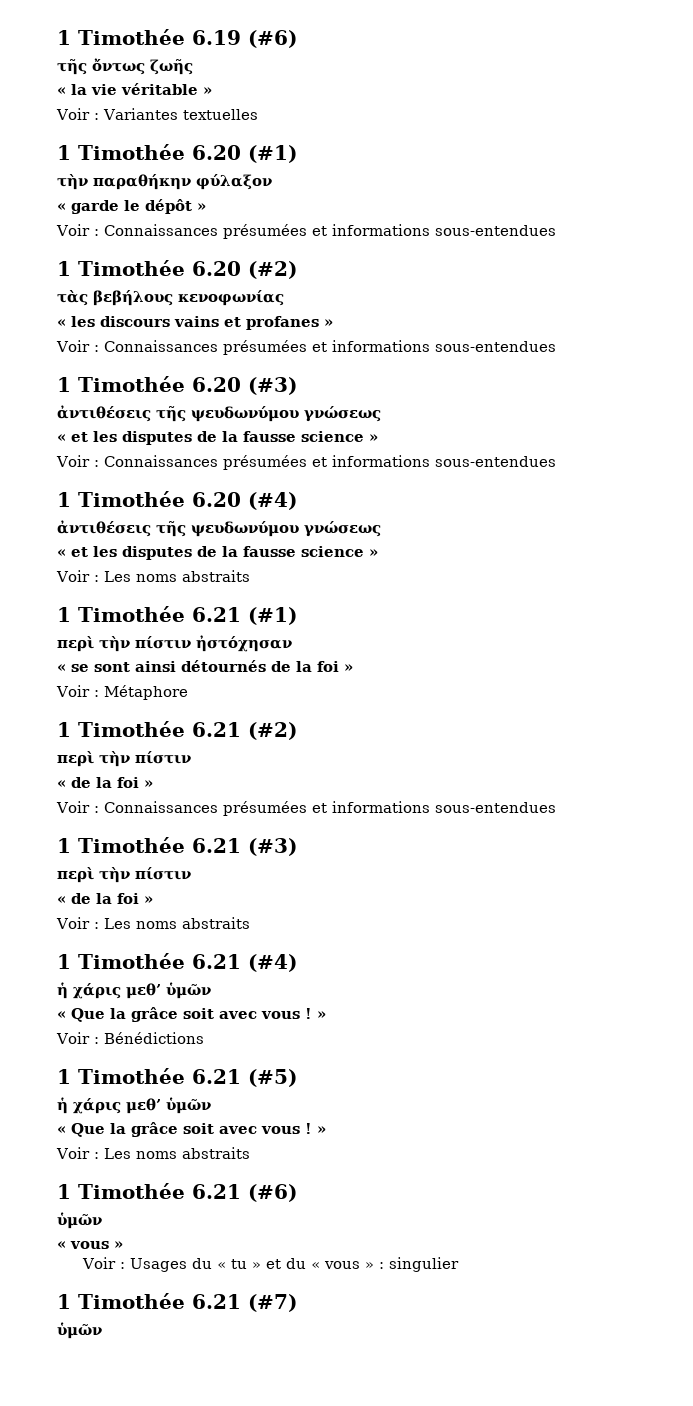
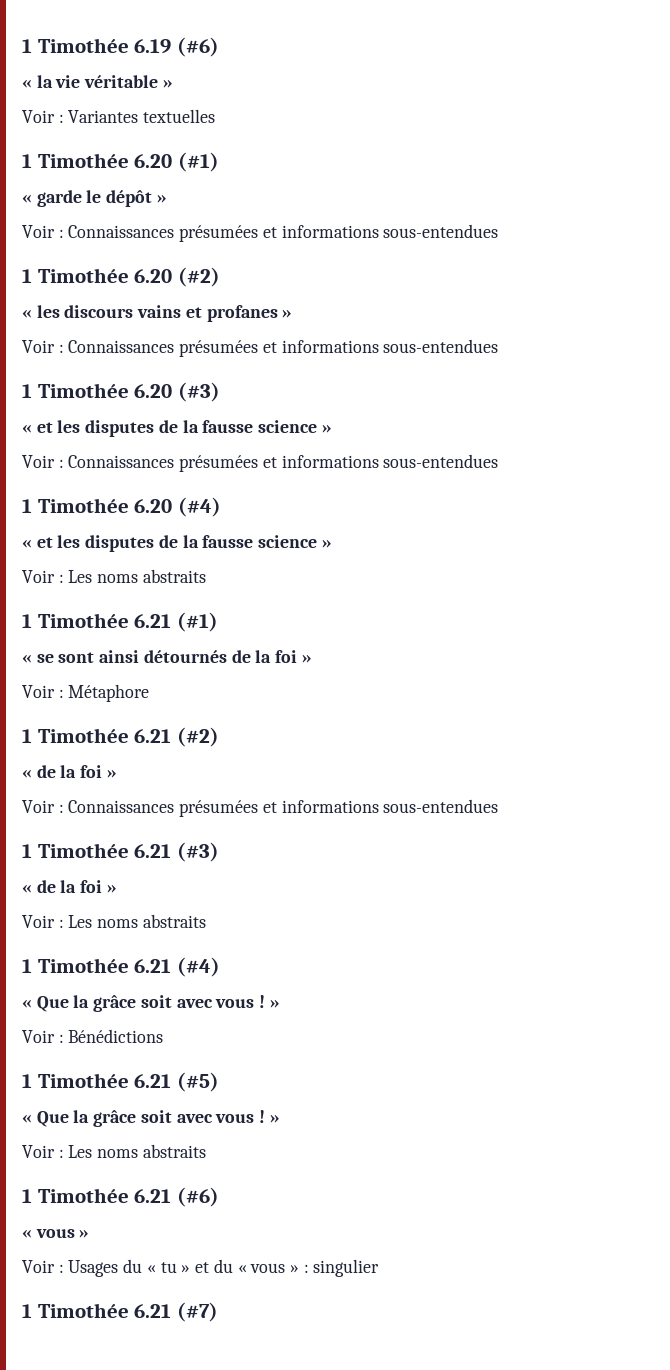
- τῆς ὄντως ζωῆς
- τὴν παραθήκην φύλαξον
- τὰς βεβήλους κενοφωνίας
  1 Timothée 6.20 (#3)
- ἀντιθέσεις τῆς ψευδωνύμου γνώσεως
  1 Timothée 6.20 (#4)
- ἀντιθέσεις τῆς ψευδωνύμου γνώσεως
- περὶ τὴν πίστιν ἠστόχησαν
  1 Timothée 6.21 (#2)
- περὶ τὴν πίστιν
  1 Timothée 6.21 (#3)
- περὶ τὴν πίστιν
  1 Timothée 6.21 (#4)
- ἡ χάρις μεθ’ ὑμῶν
  1 Timothée 6.21 (#5)
- ἡ χάρις μεθ’ ὑμῶν
  1 Timothée 6.21 (#6)
- ὑμῶν
  1 Timothée 6.21 (#7)
- ὑμῶν

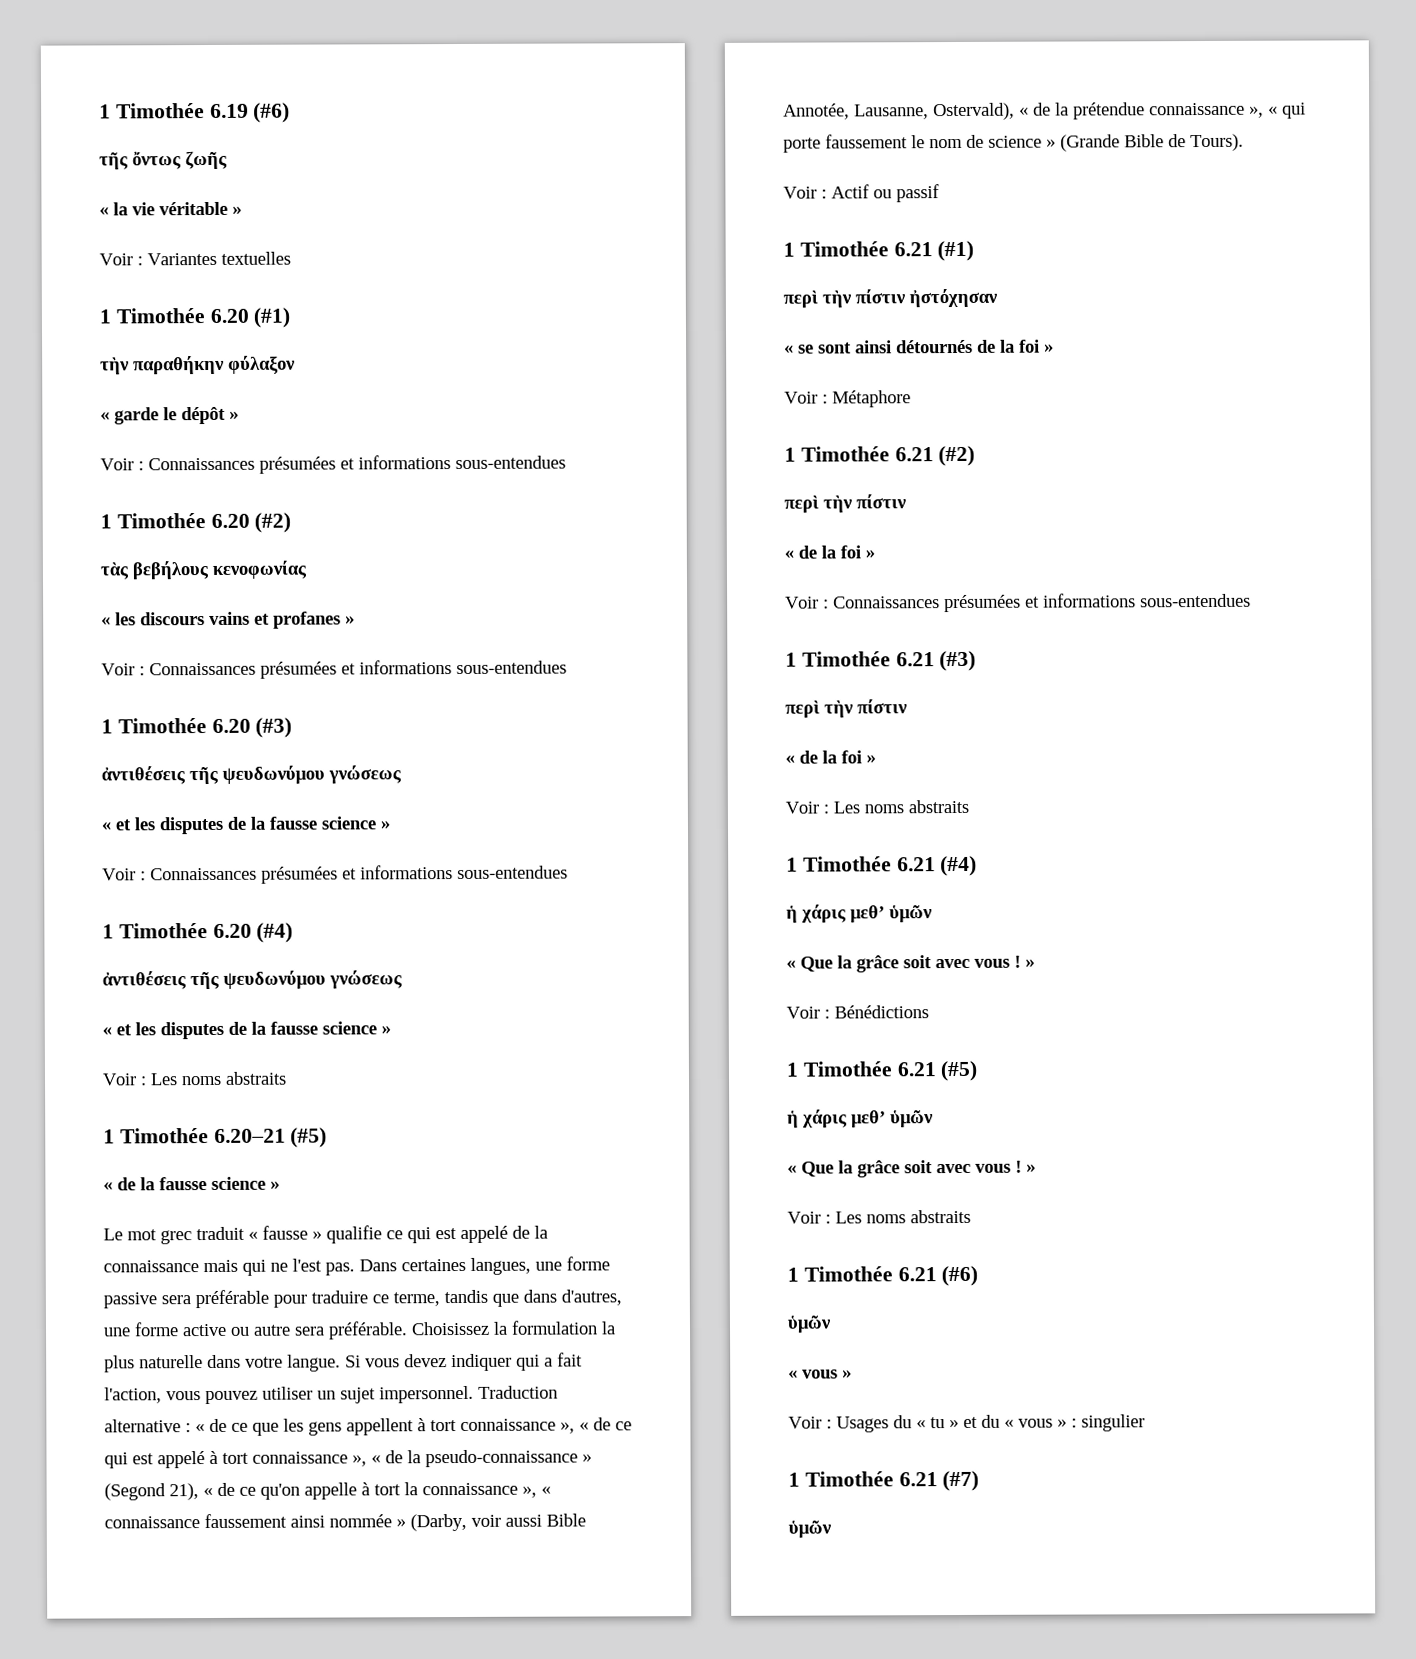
+ τῆς ὄντως ζωῆς
+ τὴν παραθήκην φύλαξον
+ τὰς βεβήλους κενοφωνίας
  1 Timothée 6.20 (#3)
+ ἀντιθέσεις τῆς ψευδωνύμου γνώσεως
  1 Timothée 6.20 (#4)
+ ἀντιθέσεις τῆς ψευδωνύμου γνώσεως
+ 1 Timothée 6.20–21 (#5)
+ « de la fausse science »
+ Le mot grec traduit « fausse » qualifie ce qui est appelé de la connaissance mais qui ne l'est pas. Dans certaines langues, une forme passive sera préférable pour traduire ce terme, tandis que dans d'autres, une forme active ou autre sera préférable. Choisissez la formulation la plus naturelle dans votre langue. Si vous devez indiquer qui a fait l'action, vous pouvez utiliser un sujet impersonnel. Traduction alternative : « de ce que les gens appellent à tort connaissance », « de ce qui est appelé à tort connaissance », « de la pseudo-connaissance » (Segond 21), « de ce qu'on appelle à tort la connaissance », « connaissance faussement ainsi nommée » (Darby, voir aussi Bible Annotée, Lausanne, Ostervald), « de la prétendue connaissance », « qui porte faussement le nom de science » (Grande Bible de Tours).
+ Voir : Actif ou passif
+ περὶ τὴν πίστιν ἠστόχησαν
  1 Timothée 6.21 (#2)
+ περὶ τὴν πίστιν
  1 Timothée 6.21 (#3)
+ περὶ τὴν πίστιν
  1 Timothée 6.21 (#4)
+ ἡ χάρις μεθ’ ὑμῶν
  1 Timothée 6.21 (#5)
+ ἡ χάρις μεθ’ ὑμῶν
  1 Timothée 6.21 (#6)
+ ὑμῶν
  1 Timothée 6.21 (#7)
+ ὑμῶν

